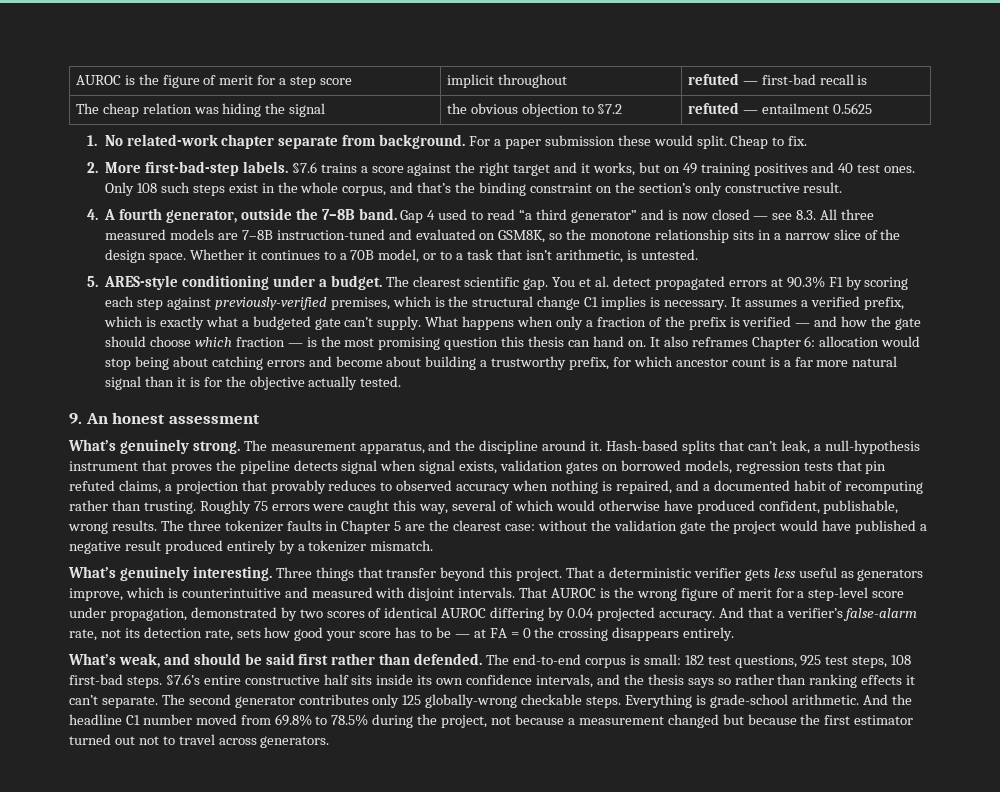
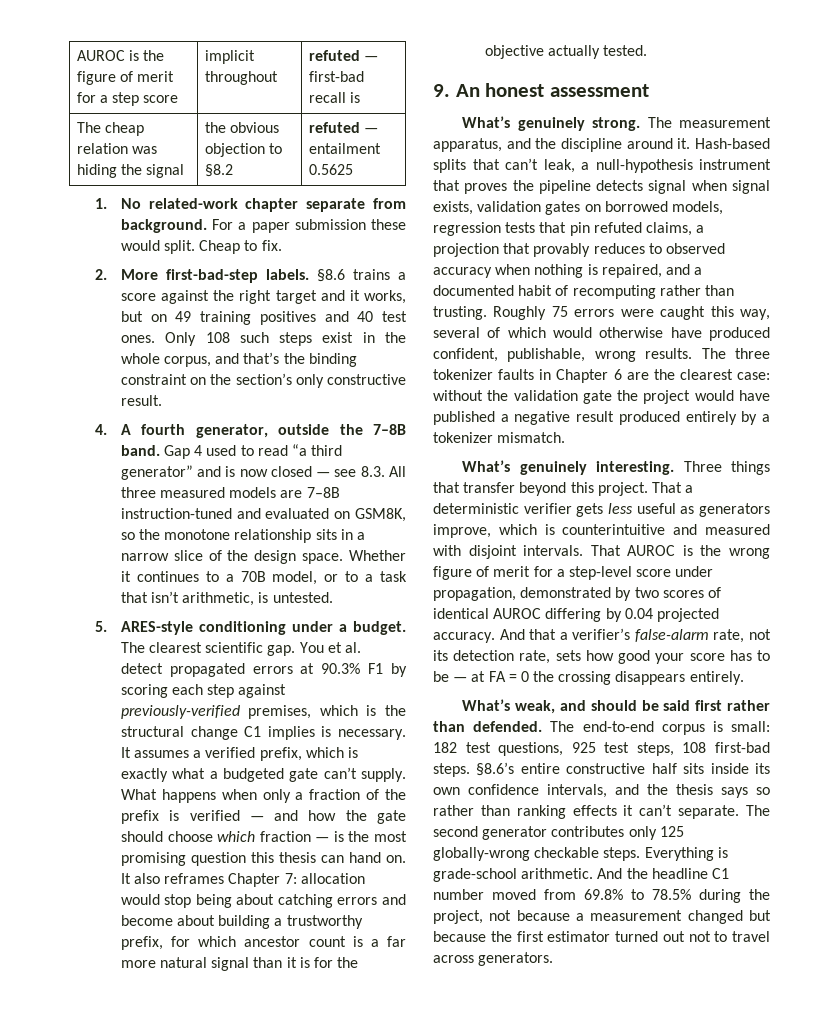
- The cheap relation was hiding the signal | the obvious objection to §7.2 | refuted — entailment 0.5625
+ The cheap relation was hiding the signal | the obvious objection to §8.2 | refuted — entailment 0.5625
- §7.6 trains a score against the right target and it works, but on 49 training positives and 40 test ones.
+ §8.6 trains a score against the right target and it works, but on 49 training positives and 40 test ones.
- It also reframes Chapter 6: allocation would stop being about catching errors and become about building a trustworthy prefix, for which ancestor count is a far more natural signal than it is for the objective actually tested.
+ It also reframes Chapter 7: allocation would stop being about catching errors and become about building a trustworthy prefix, for which ancestor count is a far more natural signal than it is for the objective actually tested.
- The three tokenizer faults in Chapter 5 are the clearest case: without the validation gate the project would have published a negative result produced entirely by a tokenizer mismatch.
+ The three tokenizer faults in Chapter 6 are the clearest case: without the validation gate the project would have published a negative result produced entirely by a tokenizer mismatch.
- §7.6’s entire constructive half sits inside its own confidence intervals, and the thesis says so rather than ranking effects it can’t separate.
+ §8.6’s entire constructive half sits inside its own confidence intervals, and the thesis says so rather than ranking effects it can’t separate.

